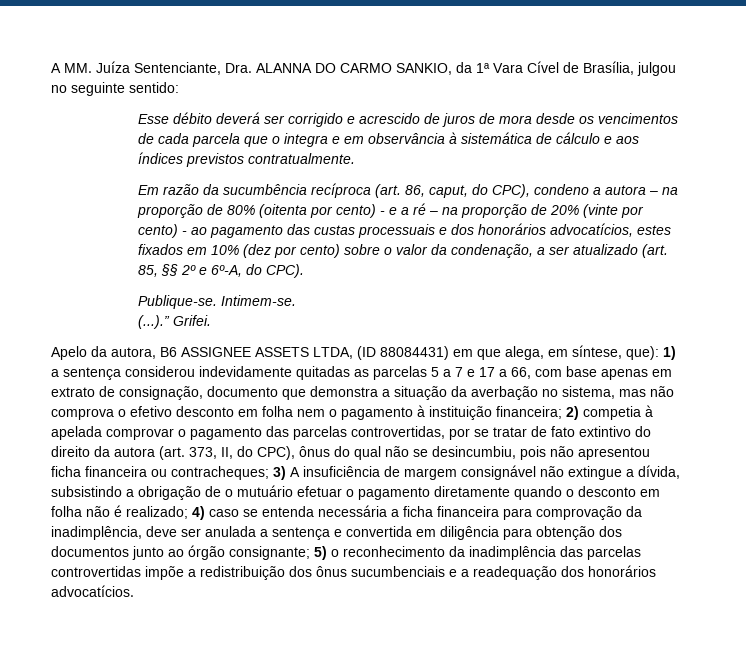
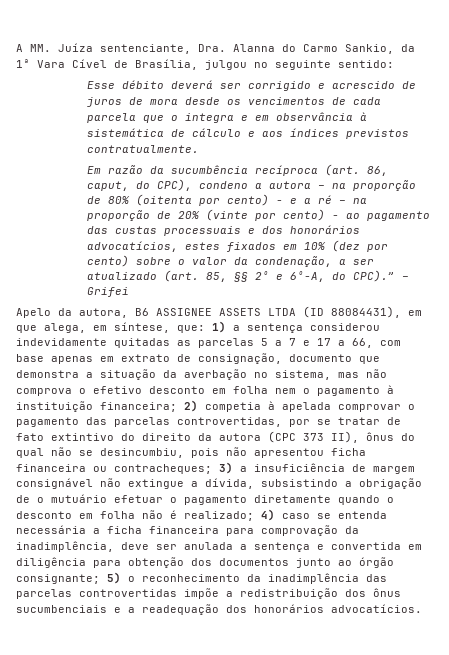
- A MM. Juíza Sentenciante, Dra. ALANNA DO CARMO SANKIO, da 1ª Vara Cível de Brasília, julgou no seguinte sentido:
+ A MM. Juíza sentenciante, Dra. Alanna do Carmo Sankio, da 1ª Vara Cível de Brasília, julgou no seguinte sentido:
- Em razão da sucumbência recíproca (art. 86, caput, do CPC), condeno a autora – na proporção de 80% (oitenta por cento) - e a ré – na proporção de 20% (vinte por cento) - ao pagamento das custas processuais e dos honorários advocatícios, estes fixados em 10% (dez por cento) sobre o valor da condenação, a ser atualizado (art. 85, §§ 2º e 6º-A, do CPC).
- Publique-se. Intimem-se.
- (...).” Grifei.
+ Em razão da sucumbência recíproca (art. 86, caput, do CPC), condeno a autora – na proporção de 80% (oitenta por cento) - e a ré – na proporção de 20% (vinte por cento) - ao pagamento das custas processuais e dos honorários advocatícios, estes fixados em 10% (dez por cento) sobre o valor da condenação, a ser atualizado (art. 85, §§ 2º e 6º-A, do CPC).” – Grifei
- Apelo da autora, B6 ASSIGNEE ASSETS LTDA, (ID 88084431) em que alega, em síntese, que):
+ Apelo da autora, B6 ASSIGNEE ASSETS LTDA (ID 88084431), em que alega, em síntese, que:
- 2) competia à apelada comprovar o pagamento das parcelas controvertidas, por se tratar de fato extintivo do direito da autora (art. 373, II, do CPC), ônus do qual não se desincumbiu, pois não apresentou ficha financeira ou contracheques;
+ 2) competia à apelada comprovar o pagamento das parcelas controvertidas, por se tratar de fato extintivo do direito da autora (CPC 373 II), ônus do qual não se desincumbiu, pois não apresentou ficha financeira ou contracheques;
- 3) A insuficiência de margem consignável não extingue a dívida, subsistindo a obrigação de o mutuário efetuar o pagamento diretamente quando o desconto em folha não é realizado;
+ 3) a insuficiência de margem consignável não extingue a dívida, subsistindo a obrigação de o mutuário efetuar o pagamento diretamente quando o desconto em folha não é realizado;

